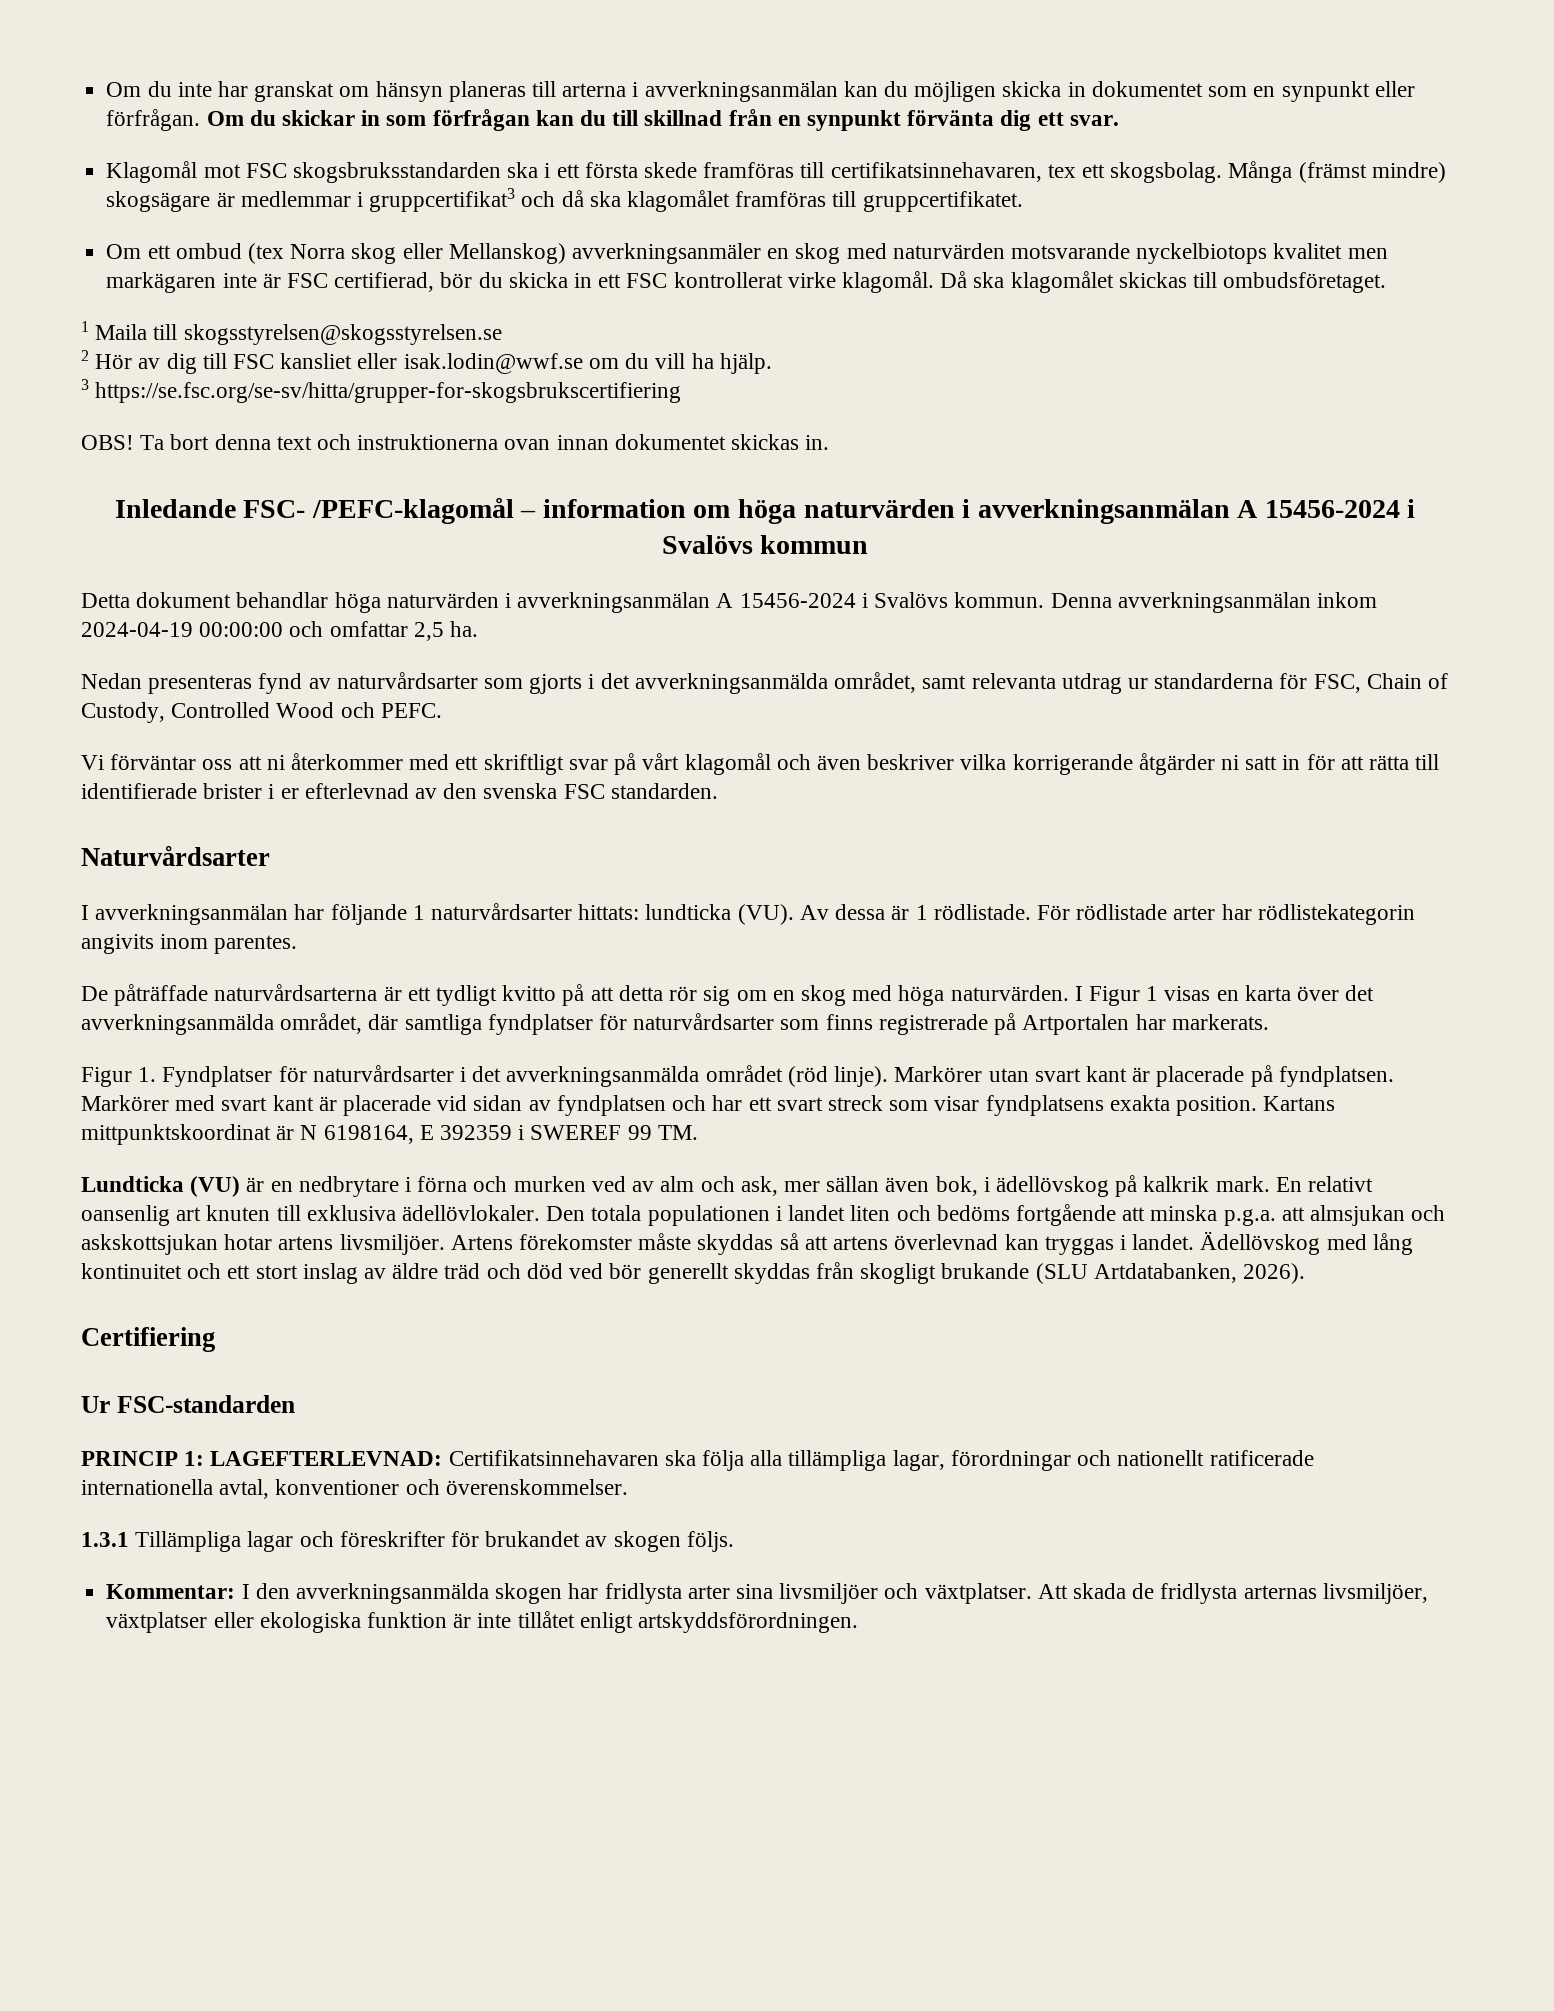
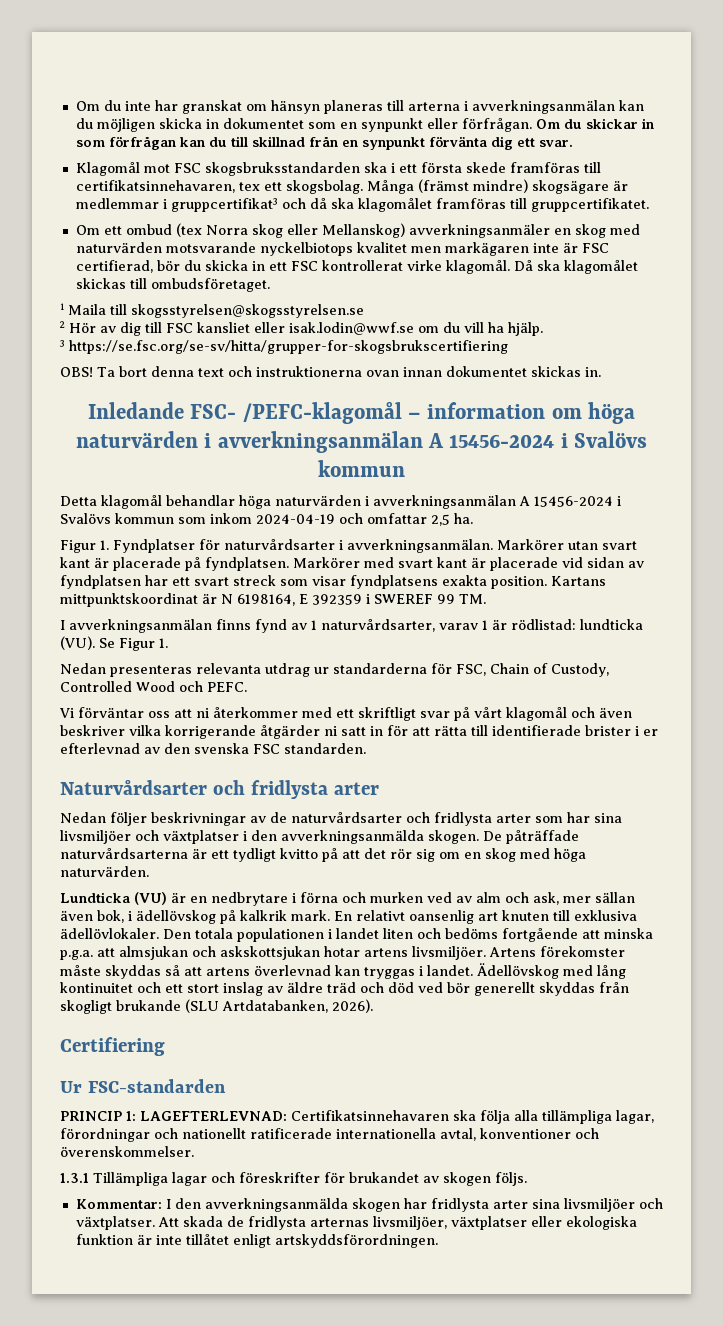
- Detta dokument behandlar höga naturvärden i avverkningsanmälan A 15456-2024 i Svalövs kommun. Denna avverkningsanmälan inkom 2024-04-19 00:00:00 och omfattar 2,5 ha.
+ Detta klagomål behandlar höga naturvärden i avverkningsanmälan A 15456-2024 i Svalövs kommun som inkom 2024-04-19 och omfattar 2,5 ha.
- Nedan presenteras fynd av naturvårdsarter som gjorts i det avverkningsanmälda området, samt relevanta utdrag ur standarderna för FSC, Chain of Custody, Controlled Wood och PEFC.
+ Figur 1. Fyndplatser för naturvårdsarter i avverkningsanmälan. Markörer utan svart kant är placerade på fyndplatsen. Markörer med svart kant är placerade vid sidan av fyndplatsen har ett svart streck som visar fyndplatsens exakta position. Kartans mittpunktskoordinat är N 6198164, E 392359 i SWEREF 99 TM.
+ I avverkningsanmälan finns fynd av 1 naturvårdsarter, varav 1 är rödlistad: lundticka (VU). Se Figur 1.
+ Nedan presenteras relevanta utdrag ur standarderna för FSC, Chain of Custody, Controlled Wood och PEFC.
- Naturvårdsarter
- I avverkningsanmälan har följande 1 naturvårdsarter hittats: lundticka (VU). Av dessa är 1 rödlistade. För rödlistade arter har rödlistekategorin angivits inom parentes.
- De påträffade naturvårdsarterna är ett tydligt kvitto på att detta rör sig om en skog med höga naturvärden. I Figur 1 visas en karta över det avverkningsanmälda området, där samtliga fyndplatser för naturvårdsarter som finns registrerade på Artportalen har markerats.
- Figur 1. Fyndplatser för naturvårdsarter i det avverkningsanmälda området (röd linje). Markörer utan svart kant är placerade på fyndplatsen. Markörer med svart kant är placerade vid sidan av fyndplatsen och har ett svart streck som visar fyndplatsens exakta position. Kartans mittpunktskoordinat är N 6198164, E 392359 i SWEREF 99 TM.
+ Naturvårdsarter och fridlysta arter
+ Nedan följer beskrivningar av de naturvårdsarter och fridlysta arter som har sina livsmiljöer och växtplatser i den avverkningsanmälda skogen. De påträffade naturvårdsarterna är ett tydligt kvitto på att det rör sig om en skog med höga naturvärden.

